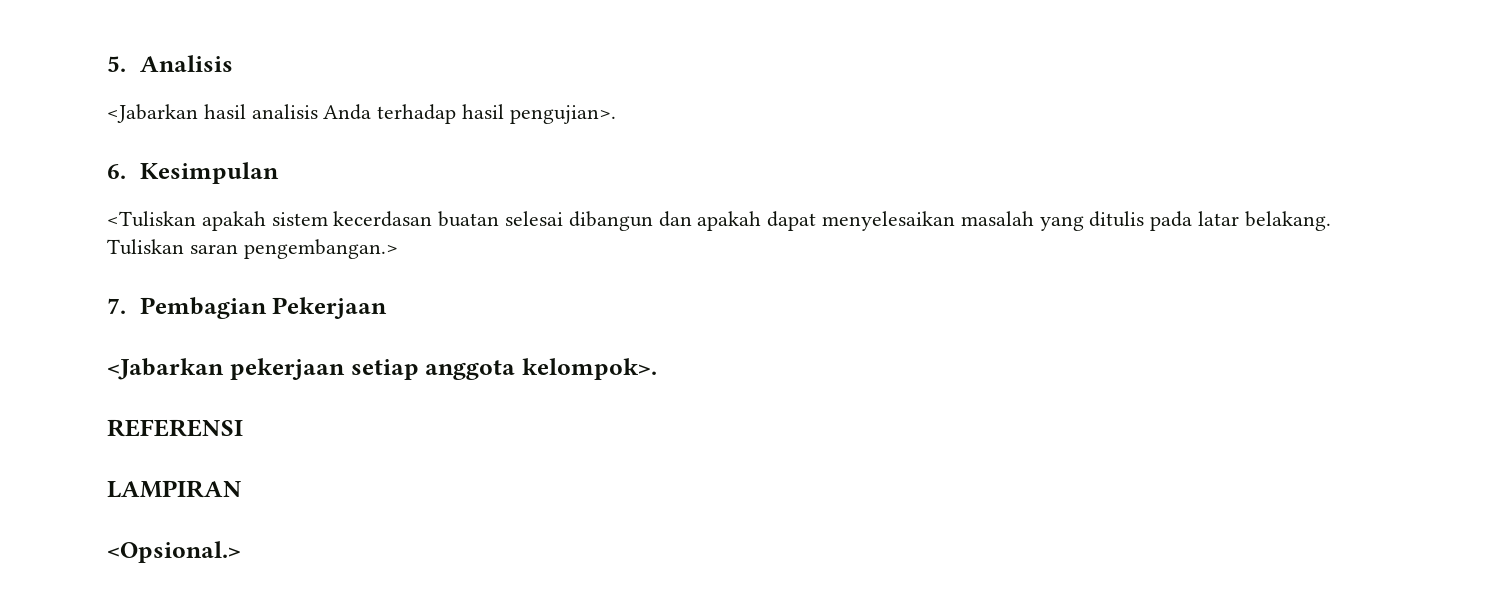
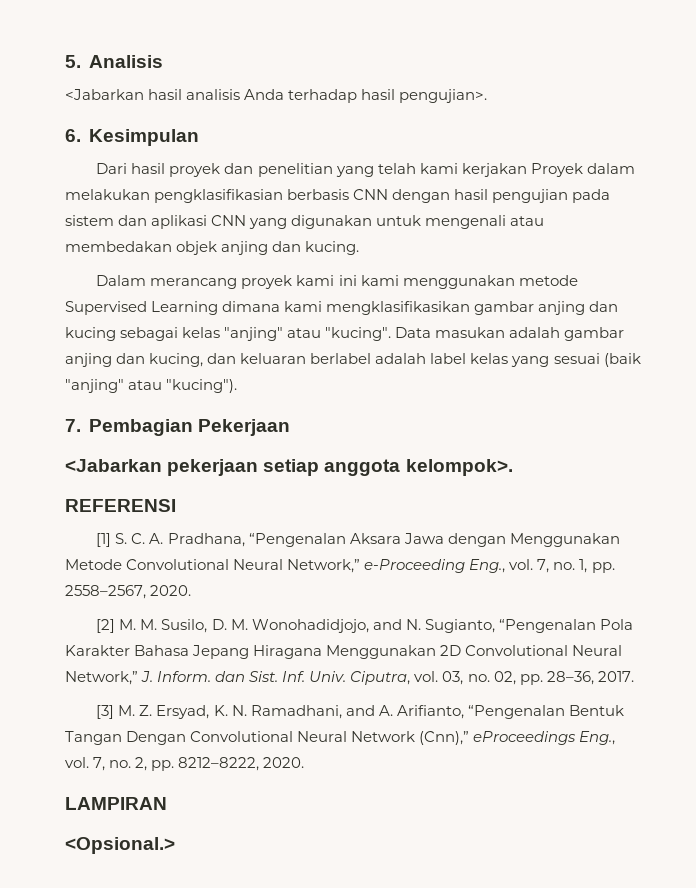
- <Tuliskan apakah sistem kecerdasan buatan selesai dibangun dan apakah dapat menyelesaikan masalah yang ditulis pada latar belakang. Tuliskan saran pengembangan.>
+ Dari hasil proyek dan penelitian yang telah kami kerjakan Proyek dalam melakukan pengklasifikasian berbasis CNN dengan hasil pengujian pada sistem dan aplikasi CNN yang digunakan untuk mengenali atau membedakan objek anjing dan kucing.
+ Dalam merancang proyek kami ini kami menggunakan metode Supervised Learning dimana kami mengklasifikasikan gambar anjing dan kucing sebagai kelas "anjing" atau "kucing". Data masukan adalah gambar anjing dan kucing, dan keluaran berlabel adalah label kelas yang sesuai (baik "anjing" atau "kucing").
+ [1] S. C. A. Pradhana, “Pengenalan Aksara Jawa dengan Menggunakan Metode Convolutional Neural Network,” e-Proceeding Eng., vol. 7, no. 1, pp. 2558–2567, 2020.
+ [2] M. M. Susilo, D. M. Wonohadidjojo, and N. Sugianto, “Pengenalan Pola Karakter Bahasa Jepang Hiragana Menggunakan 2D Convolutional Neural Network,” J. Inform. dan Sist. Inf. Univ. Ciputra, vol. 03, no. 02, pp. 28–36, 2017.
+ [3] M. Z. Ersyad, K. N. Ramadhani, and A. Arifianto, “Pengenalan Bentuk Tangan Dengan Convolutional Neural Network (Cnn),” eProceedings Eng., vol. 7, no. 2, pp. 8212–8222, 2020.

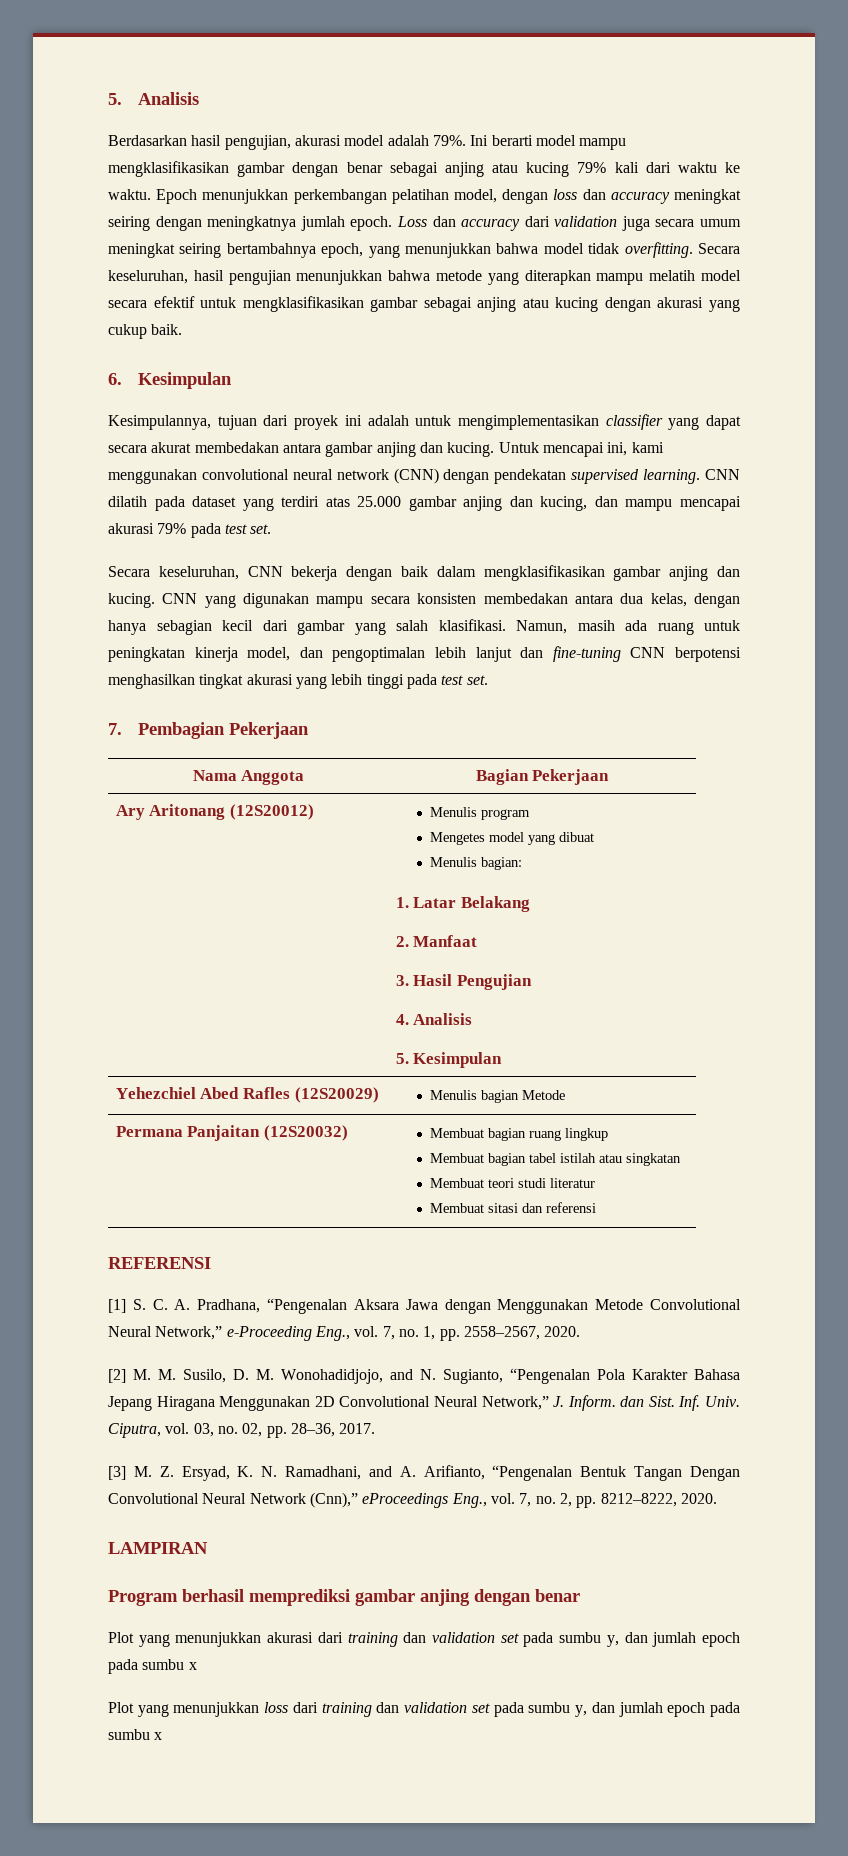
- <Jabarkan hasil analisis Anda terhadap hasil pengujian>.
+ Berdasarkan hasil pengujian, akurasi model adalah 79%. Ini berarti model mampu mengklasifikasikan gambar dengan benar sebagai anjing atau kucing 79% kali dari waktu ke waktu. Epoch menunjukkan perkembangan pelatihan model, dengan loss dan accuracy meningkat seiring dengan meningkatnya jumlah epoch. Loss dan accuracy dari validation juga secara umum meningkat seiring bertambahnya epoch, yang menunjukkan bahwa model tidak overfitting. Secara keseluruhan, hasil pengujian menunjukkan bahwa metode yang diterapkan mampu melatih model secara efektif untuk mengklasifikasikan gambar sebagai anjing atau kucing dengan akurasi yang cukup baik.
  6. Kesimpulan
- Dari hasil proyek dan penelitian yang telah kami kerjakan Proyek dalam melakukan pengklasifikasian berbasis CNN dengan hasil pengujian pada sistem dan aplikasi CNN yang digunakan untuk mengenali atau membedakan objek anjing dan kucing.
- Dalam merancang proyek kami ini kami menggunakan metode Supervised Learning dimana kami mengklasifikasikan gambar anjing dan kucing sebagai kelas "anjing" atau "kucing". Data masukan adalah gambar anjing dan kucing, dan keluaran berlabel adalah label kelas yang sesuai (baik "anjing" atau "kucing").
+ Kesimpulannya, tujuan dari proyek ini adalah untuk mengimplementasikan classifier yang dapat secara akurat membedakan antara gambar anjing dan kucing. Untuk mencapai ini, kami menggunakan convolutional neural network (CNN) dengan pendekatan supervised learning. CNN dilatih pada dataset yang terdiri atas 25.000 gambar anjing dan kucing, dan mampu mencapai akurasi 79% pada test set.
+ Secara keseluruhan, CNN bekerja dengan baik dalam mengklasifikasikan gambar anjing dan kucing. CNN yang digunakan mampu secara konsisten membedakan antara dua kelas, dengan hanya sebagian kecil dari gambar yang salah klasifikasi. Namun, masih ada ruang untuk peningkatan kinerja model, dan pengoptimalan lebih lanjut dan fine-tuning CNN berpotensi menghasilkan tingkat akurasi yang lebih tinggi pada test set.
  7. Pembagian Pekerjaan
- <Jabarkan pekerjaan setiap anggota kelompok>.
+ Nama Anggota | Bagian Pekerjaan
+ Ary Aritonang (12S20012) | Menulis program
+ Mengetes model yang dibuat
+ Menulis bagian:
+ 1. Latar Belakang
+ 2. Manfaat
+ 3. Hasil Pengujian
+ 4. Analisis
+ 5. Kesimpulan
+ Yehezchiel Abed Rafles (12S20029) | Menulis bagian Metode
+ Permana Panjaitan (12S20032) | Membuat bagian ruang lingkup
+ Membuat bagian tabel istilah atau singkatan
+ Membuat teori studi literatur
+ Membuat sitasi dan referensi
- <Opsional.>
+ Program berhasil memprediksi gambar anjing dengan benar
+ Plot yang menunjukkan akurasi dari training dan validation set pada sumbu y, dan jumlah epoch pada sumbu x
+ Plot yang menunjukkan loss dari training dan validation set pada sumbu y, dan jumlah epoch pada sumbu x

